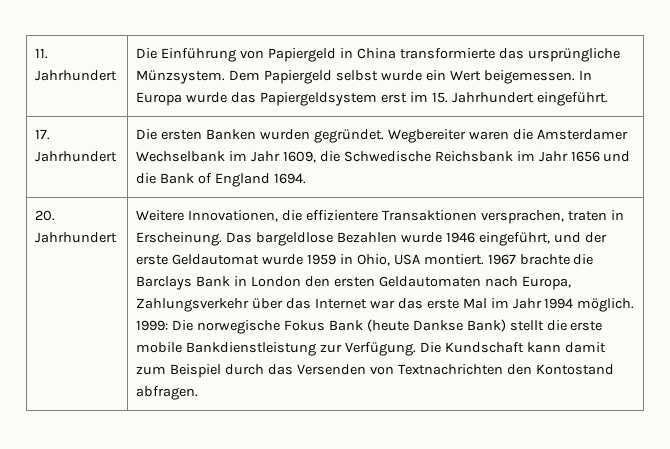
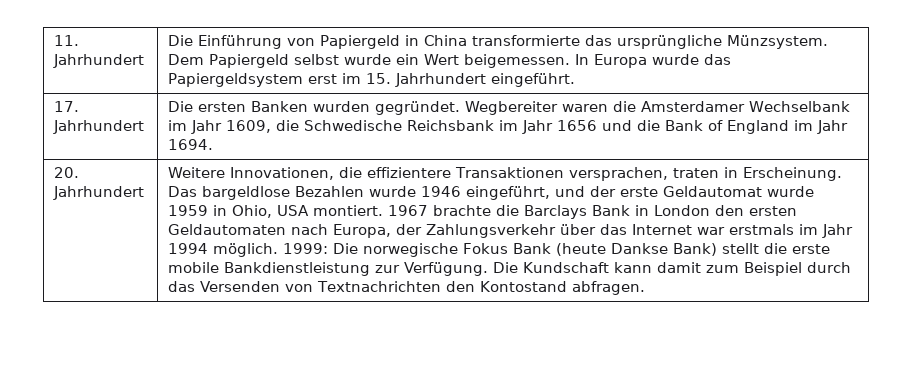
- 17. Jahrhundert | Die ersten Banken wurden gegründet. Wegbereiter waren die Amsterdamer Wechselbank im Jahr 1609, die Schwedische Reichsbank im Jahr 1656 und die Bank of England 1694.
+ 17. Jahrhundert | Die ersten Banken wurden gegründet. Wegbereiter waren die Amsterdamer Wechselbank im Jahr 1609, die Schwedische Reichsbank im Jahr 1656 und die Bank of England im Jahr 1694.
- 1967 brachte die Barclays Bank in London den ersten Geldautomaten nach Europa, Zahlungsverkehr über das Internet war das erste Mal im Jahr 1994 möglich.
+ 1967 brachte die Barclays Bank in London den ersten Geldautomaten nach Europa, der Zahlungsverkehr über das Internet war erstmals im Jahr 1994 möglich.

